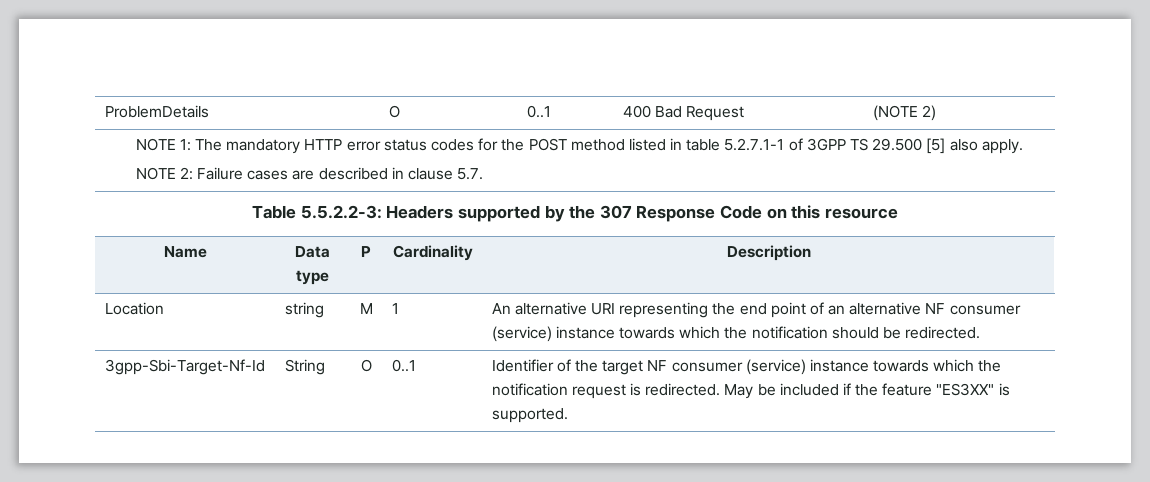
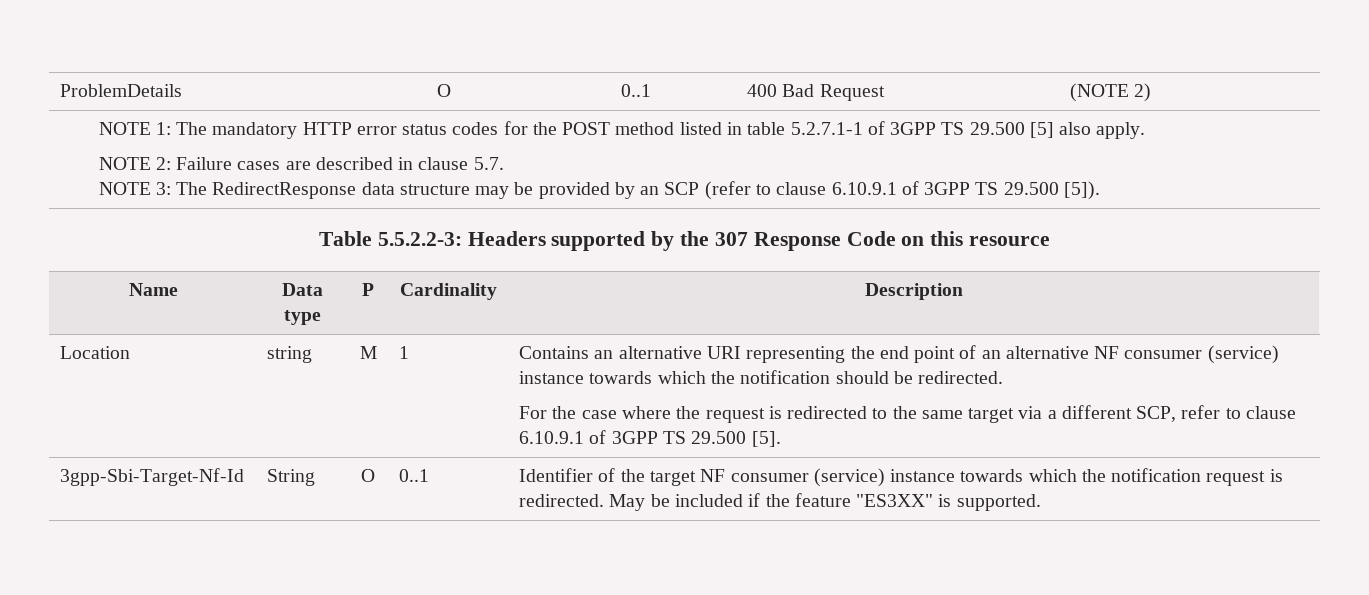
+ NOTE 3: The RedirectResponse data structure may be provided by an SCP (refer to clause 6.10.9.1 of 3GPP TS 29.500 [5]).
- An alternative URI representing the end point of an alternative NF consumer (service) instance towards which the notification should be redirected.
+ Contains an alternative URI representing the end point of an alternative NF consumer (service) instance towards which the notification should be redirected.
+ For the case where the request is redirected to the same target via a different SCP, refer to clause 6.10.9.1 of 3GPP TS 29.500 [5].

